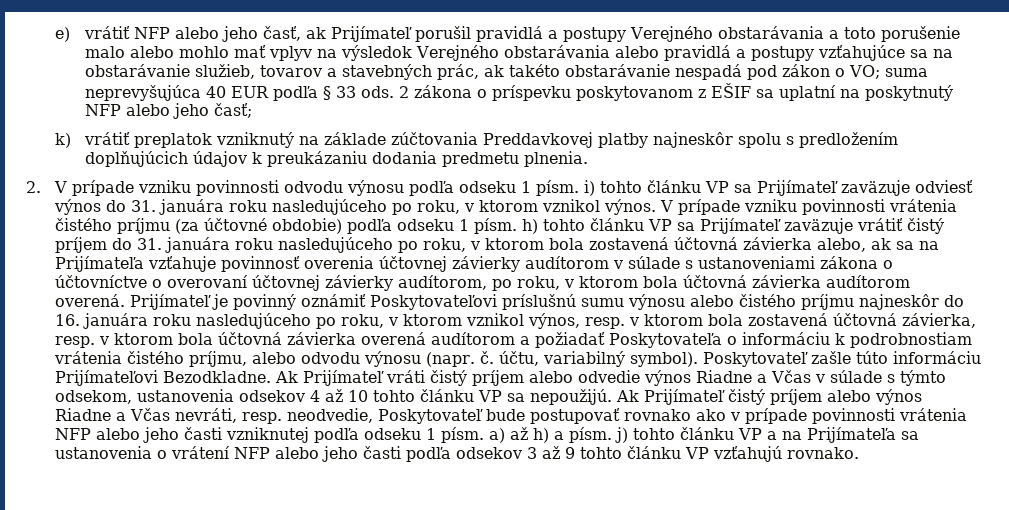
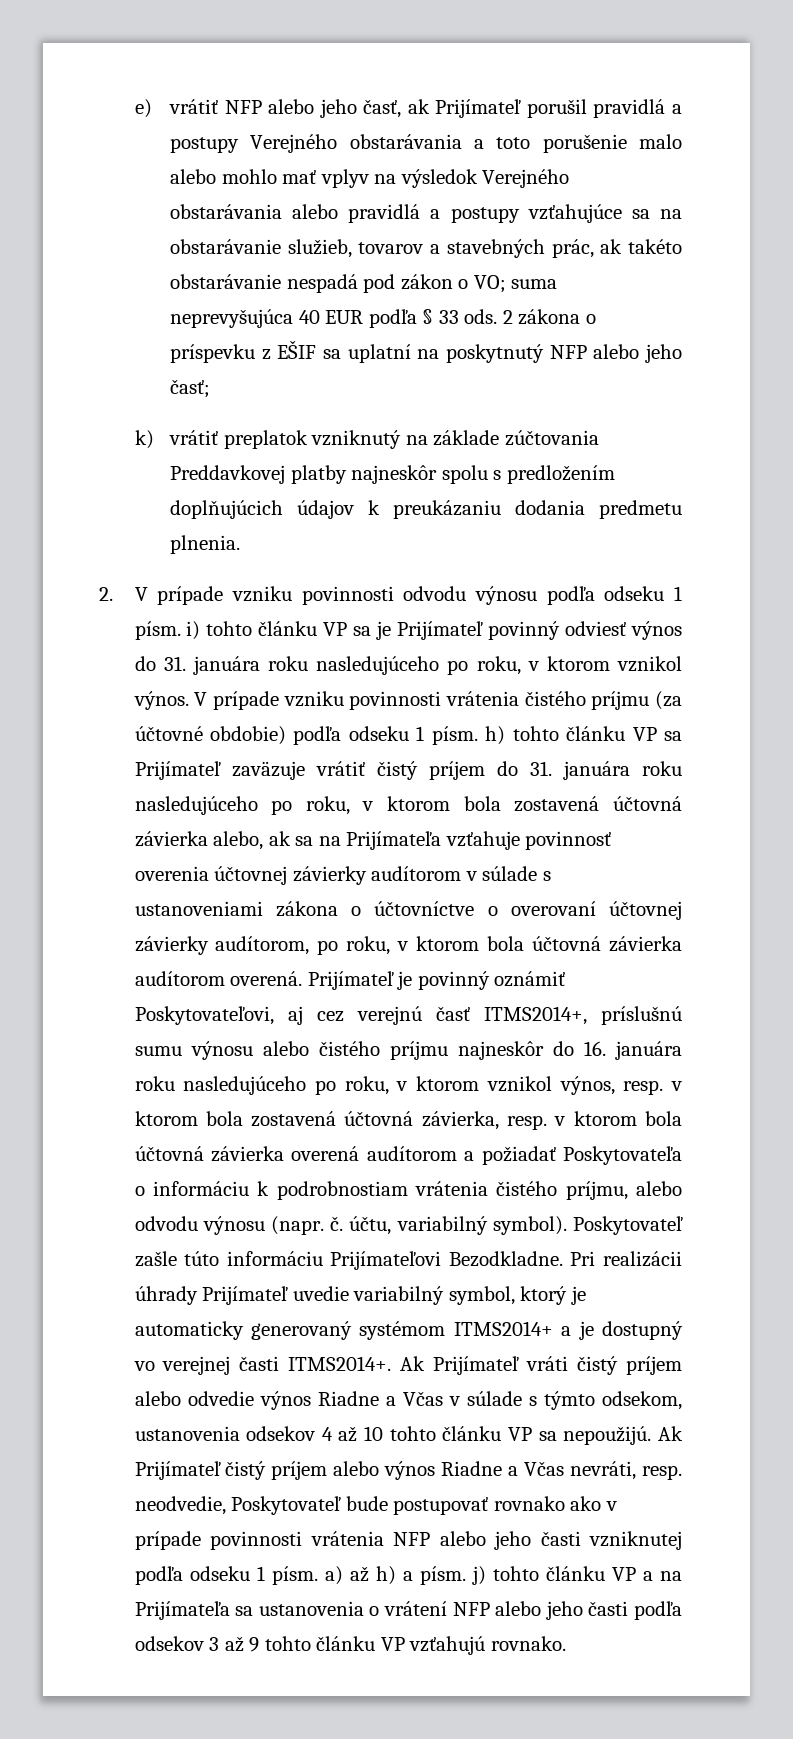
- 2 zákona o príspevku poskytovanom z EŠIF sa uplatní na poskytnutý NFP alebo jeho časť;
+ 2 zákona o príspevku z EŠIF sa uplatní na poskytnutý NFP alebo jeho časť;
- 2. V prípade vzniku povinnosti odvodu výnosu podľa odseku 1 písm. i) tohto článku VP sa Prijímateľ zaväzuje odviesť výnos do 31. januára roku nasledujúceho po roku, v ktorom vznikol výnos.
+ 2. V prípade vzniku povinnosti odvodu výnosu podľa odseku 1 písm. i) tohto článku VP sa je Prijímateľ povinný odviesť výnos do 31. januára roku nasledujúceho po roku, v ktorom vznikol výnos.
- Prijímateľ je povinný oznámiť Poskytovateľovi príslušnú sumu výnosu alebo čistého príjmu najneskôr do 16. januára roku nasledujúceho po roku, v ktorom vznikol výnos, resp. v ktorom bola zostavená účtovná závierka, resp. v ktorom bola účtovná závierka overená audítorom a požiadať Poskytovateľa o informáciu k podrobnostiam vrátenia čistého príjmu, alebo odvodu výnosu (napr. č. účtu, variabilný symbol).
+ Prijímateľ je povinný oznámiť Poskytovateľovi, aj cez verejnú časť ITMS2014+, príslušnú sumu výnosu alebo čistého príjmu najneskôr do 16. januára roku nasledujúceho po roku, v ktorom vznikol výnos, resp. v ktorom bola zostavená účtovná závierka, resp. v ktorom bola účtovná závierka overená audítorom a požiadať Poskytovateľa o informáciu k podrobnostiam vrátenia čistého príjmu, alebo odvodu výnosu (napr. č. účtu, variabilný symbol).
+ Pri realizácii úhrady Prijímateľ uvedie variabilný symbol, ktorý je automaticky generovaný systémom ITMS2014+ a je dostupný vo verejnej časti ITMS2014+.

